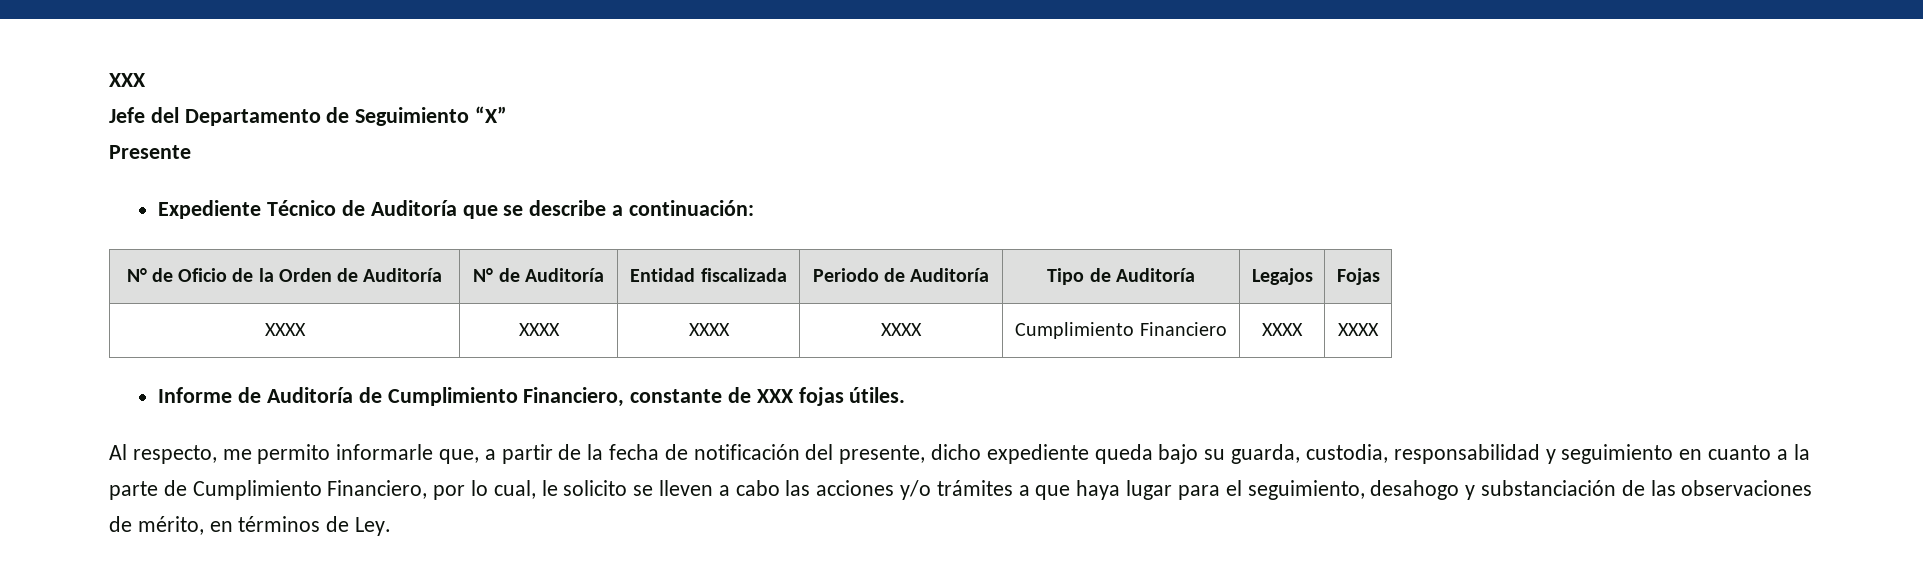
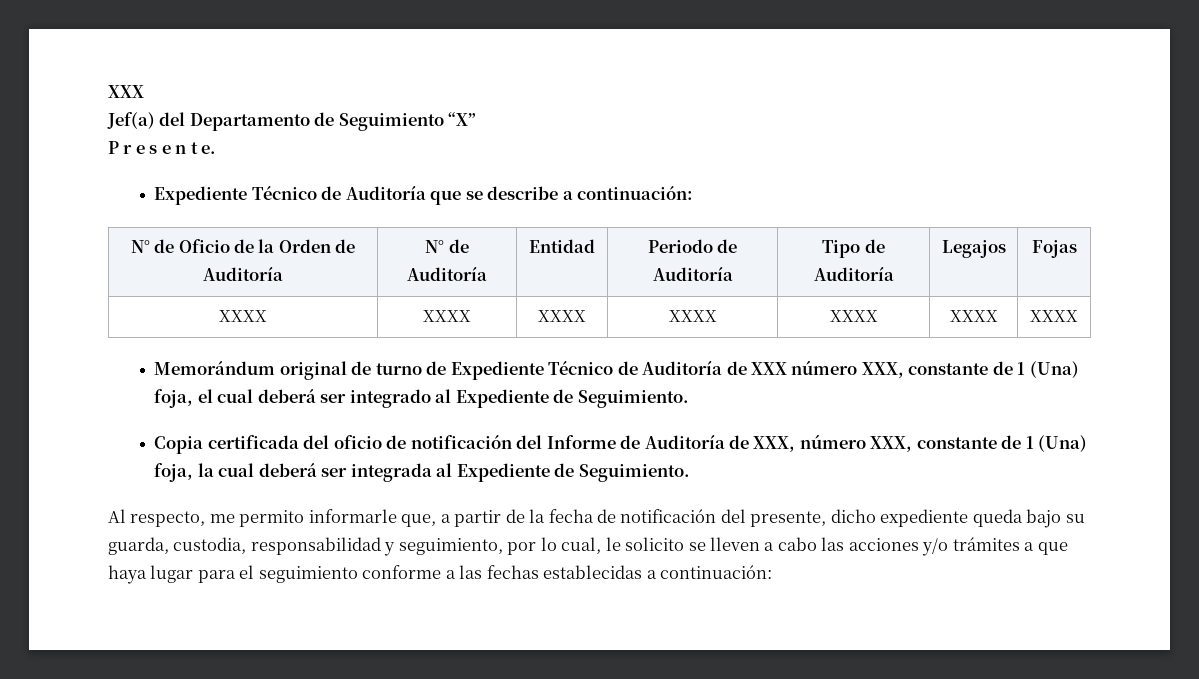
- Jefe del Departamento de Seguimiento “X”
+ Jef(a) del Departamento de Seguimiento “X”
- Presente
+ P r e s e n t e.
- N° de Oficio de la Orden de Auditoría | N° de Auditoría | Entidad fiscalizada | Periodo de Auditoría | Tipo de Auditoría | Legajos | Fojas
+ N° de Oficio de la Orden de Auditoría | N° de Auditoría | Entidad | Periodo de Auditoría | Tipo de Auditoría | Legajos | Fojas
- XXXX | XXXX | XXXX | XXXX | Cumplimiento Financiero | XXXX | XXXX
+ XXXX | XXXX | XXXX | XXXX | XXXX | XXXX | XXXX
- Informe de Auditoría de Cumplimiento Financiero, constante de XXX fojas útiles.
+ Memorándum original de turno de Expediente Técnico de Auditoría de XXX número XXX, constante de 1 (Una) foja, el cual deberá ser integrado al Expediente de Seguimiento.
+ Copia certificada del oficio de notificación del Informe de Auditoría de XXX, número XXX, constante de 1 (Una) foja, la cual deberá ser integrada al Expediente de Seguimiento.
- Al respecto, me permito informarle que, a partir de la fecha de notificación del presente, dicho expediente queda bajo su guarda, custodia, responsabilidad y seguimiento en cuanto a la parte de Cumplimiento Financiero, por lo cual, le solicito se lleven a cabo las acciones y/o trámites a que haya lugar para el seguimiento, desahogo y substanciación de las observaciones de mérito, en términos de Ley.
+ Al respecto, me permito informarle que, a partir de la fecha de notificación del presente, dicho expediente queda bajo su guarda, custodia, responsabilidad y seguimiento, por lo cual, le solicito se lleven a cabo las acciones y/o trámites a que haya lugar para el seguimiento conforme a las fechas establecidas a continuación:

